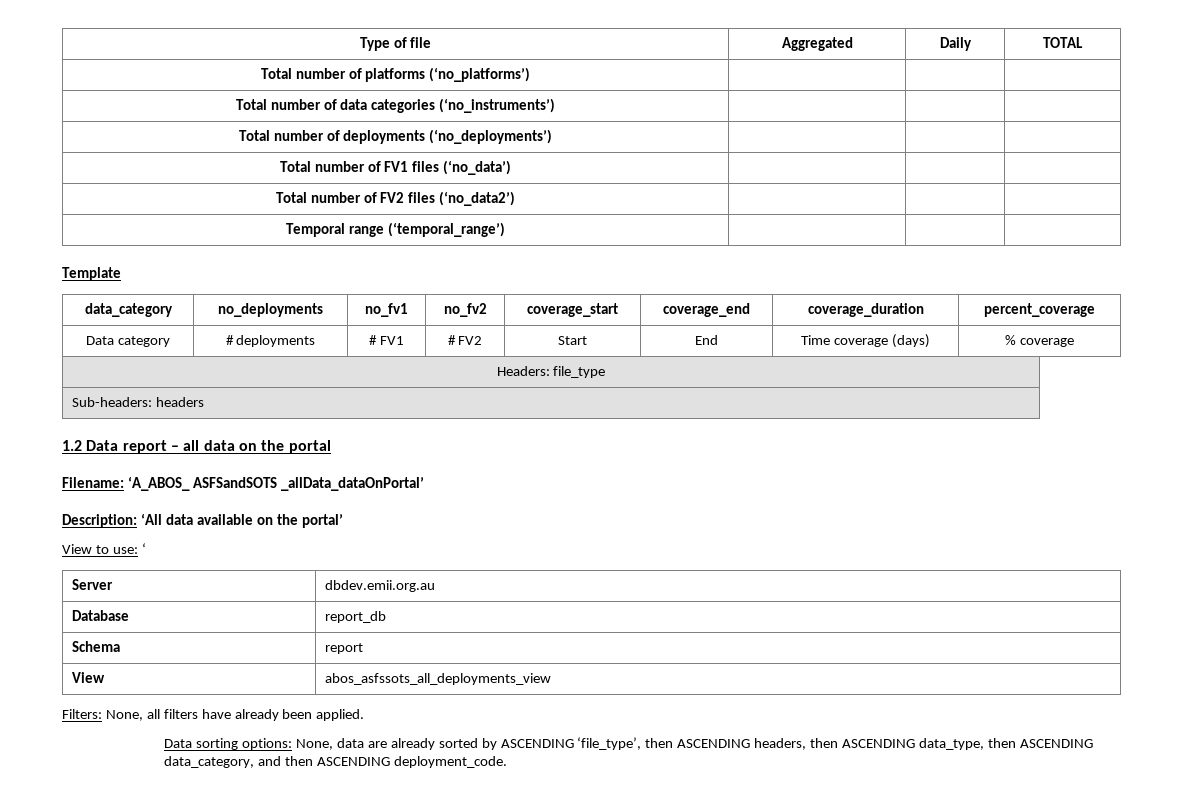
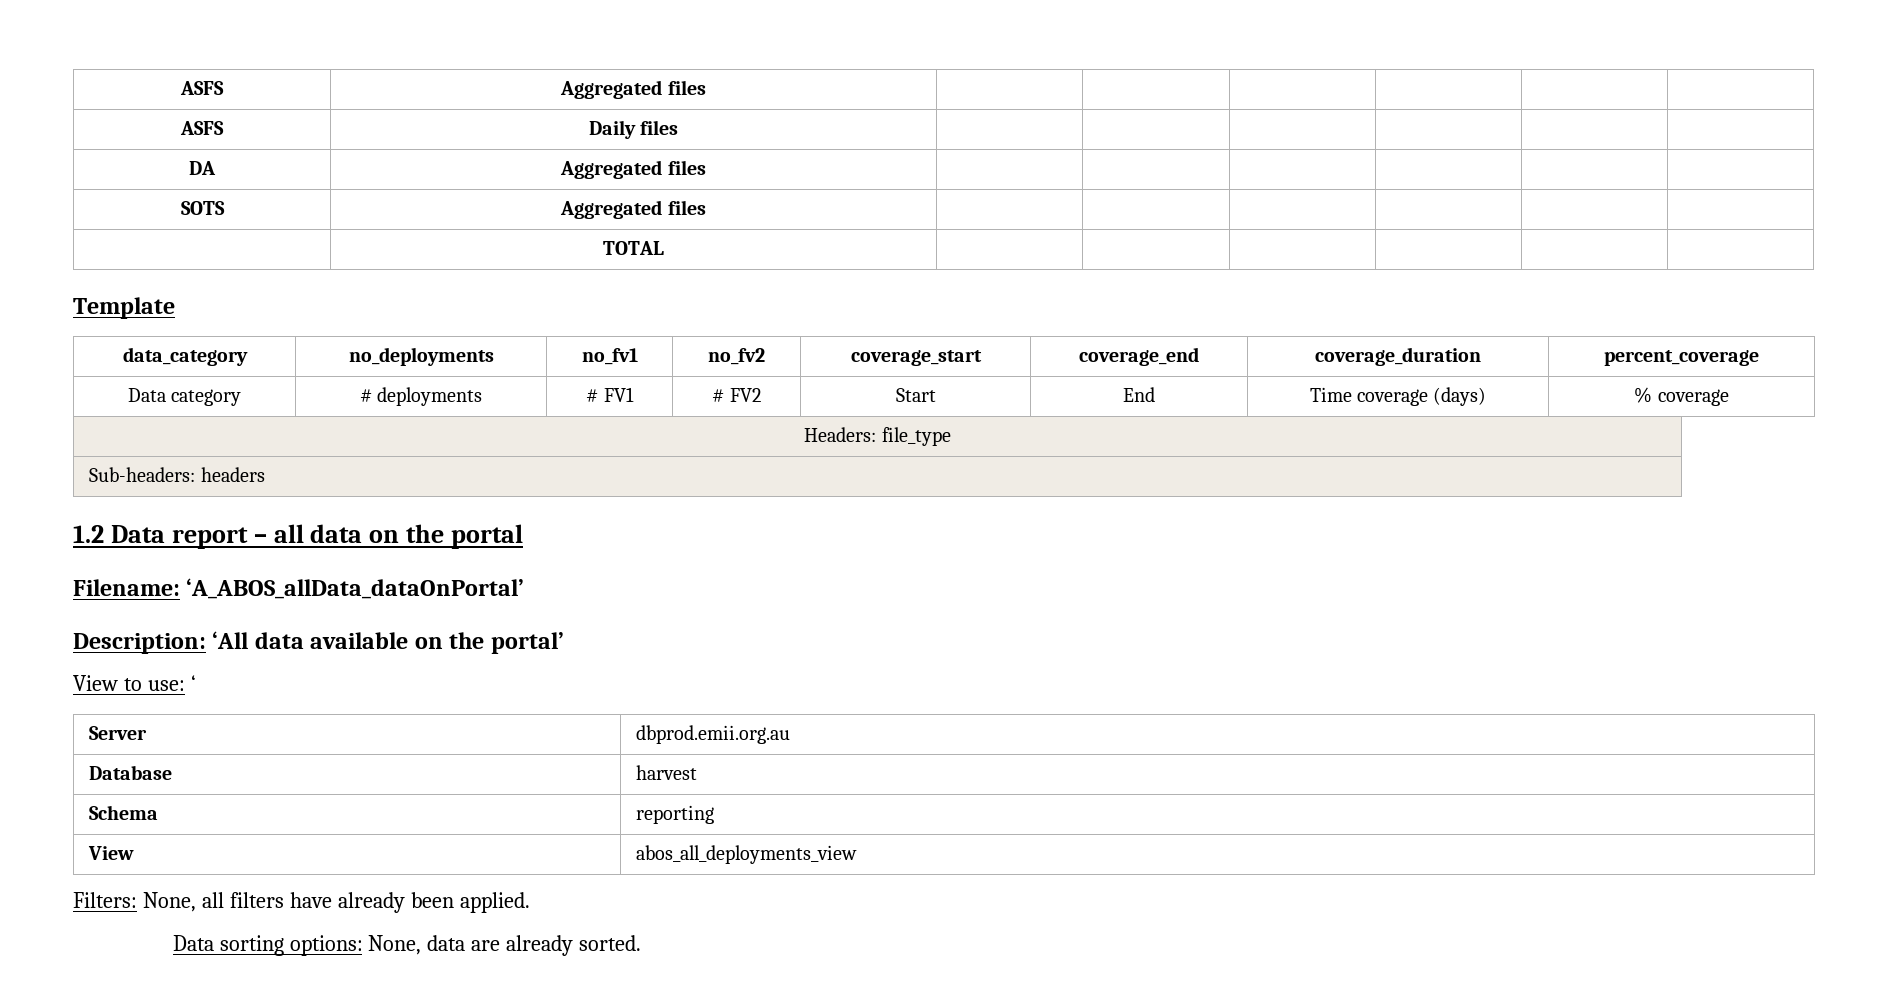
- Type of file | Aggregated | Daily | TOTAL
- Total number of platforms (‘no_platforms’) | | |
- Total number of data categories (‘no_instruments’) | | |
- Total number of deployments (‘no_deployments’) | | |
- Total number of FV1 files (‘no_data’) | | |
- Total number of FV2 files (‘no_data2’) | | |
- Temporal range (‘temporal_range’) | | |
+ ASFS | Aggregated files | | | | | |
+ ASFS | Daily files | | | | | |
+ DA | Aggregated files | | | | | |
+ SOTS | Aggregated files | | | | | |
+ | TOTAL | | | | | |
- Filename: ‘A_ABOS_ ASFSandSOTS _allData_dataOnPortal’
+ Filename: ‘A_ABOS_allData_dataOnPortal’
- Server | dbdev.emii.org.au
+ Server | dbprod.emii.org.au
- Database | report_db
+ Database | harvest
- Schema | report
+ Schema | reporting
- View | abos_asfssots_all_deployments_view
+ View | abos_all_deployments_view
- Data sorting options: None, data are already sorted by ASCENDING ‘file_type’, then ASCENDING headers, then ASCENDING data_type, then ASCENDING data_category, and then ASCENDING deployment_code.
+ Data sorting options: None, data are already sorted.

